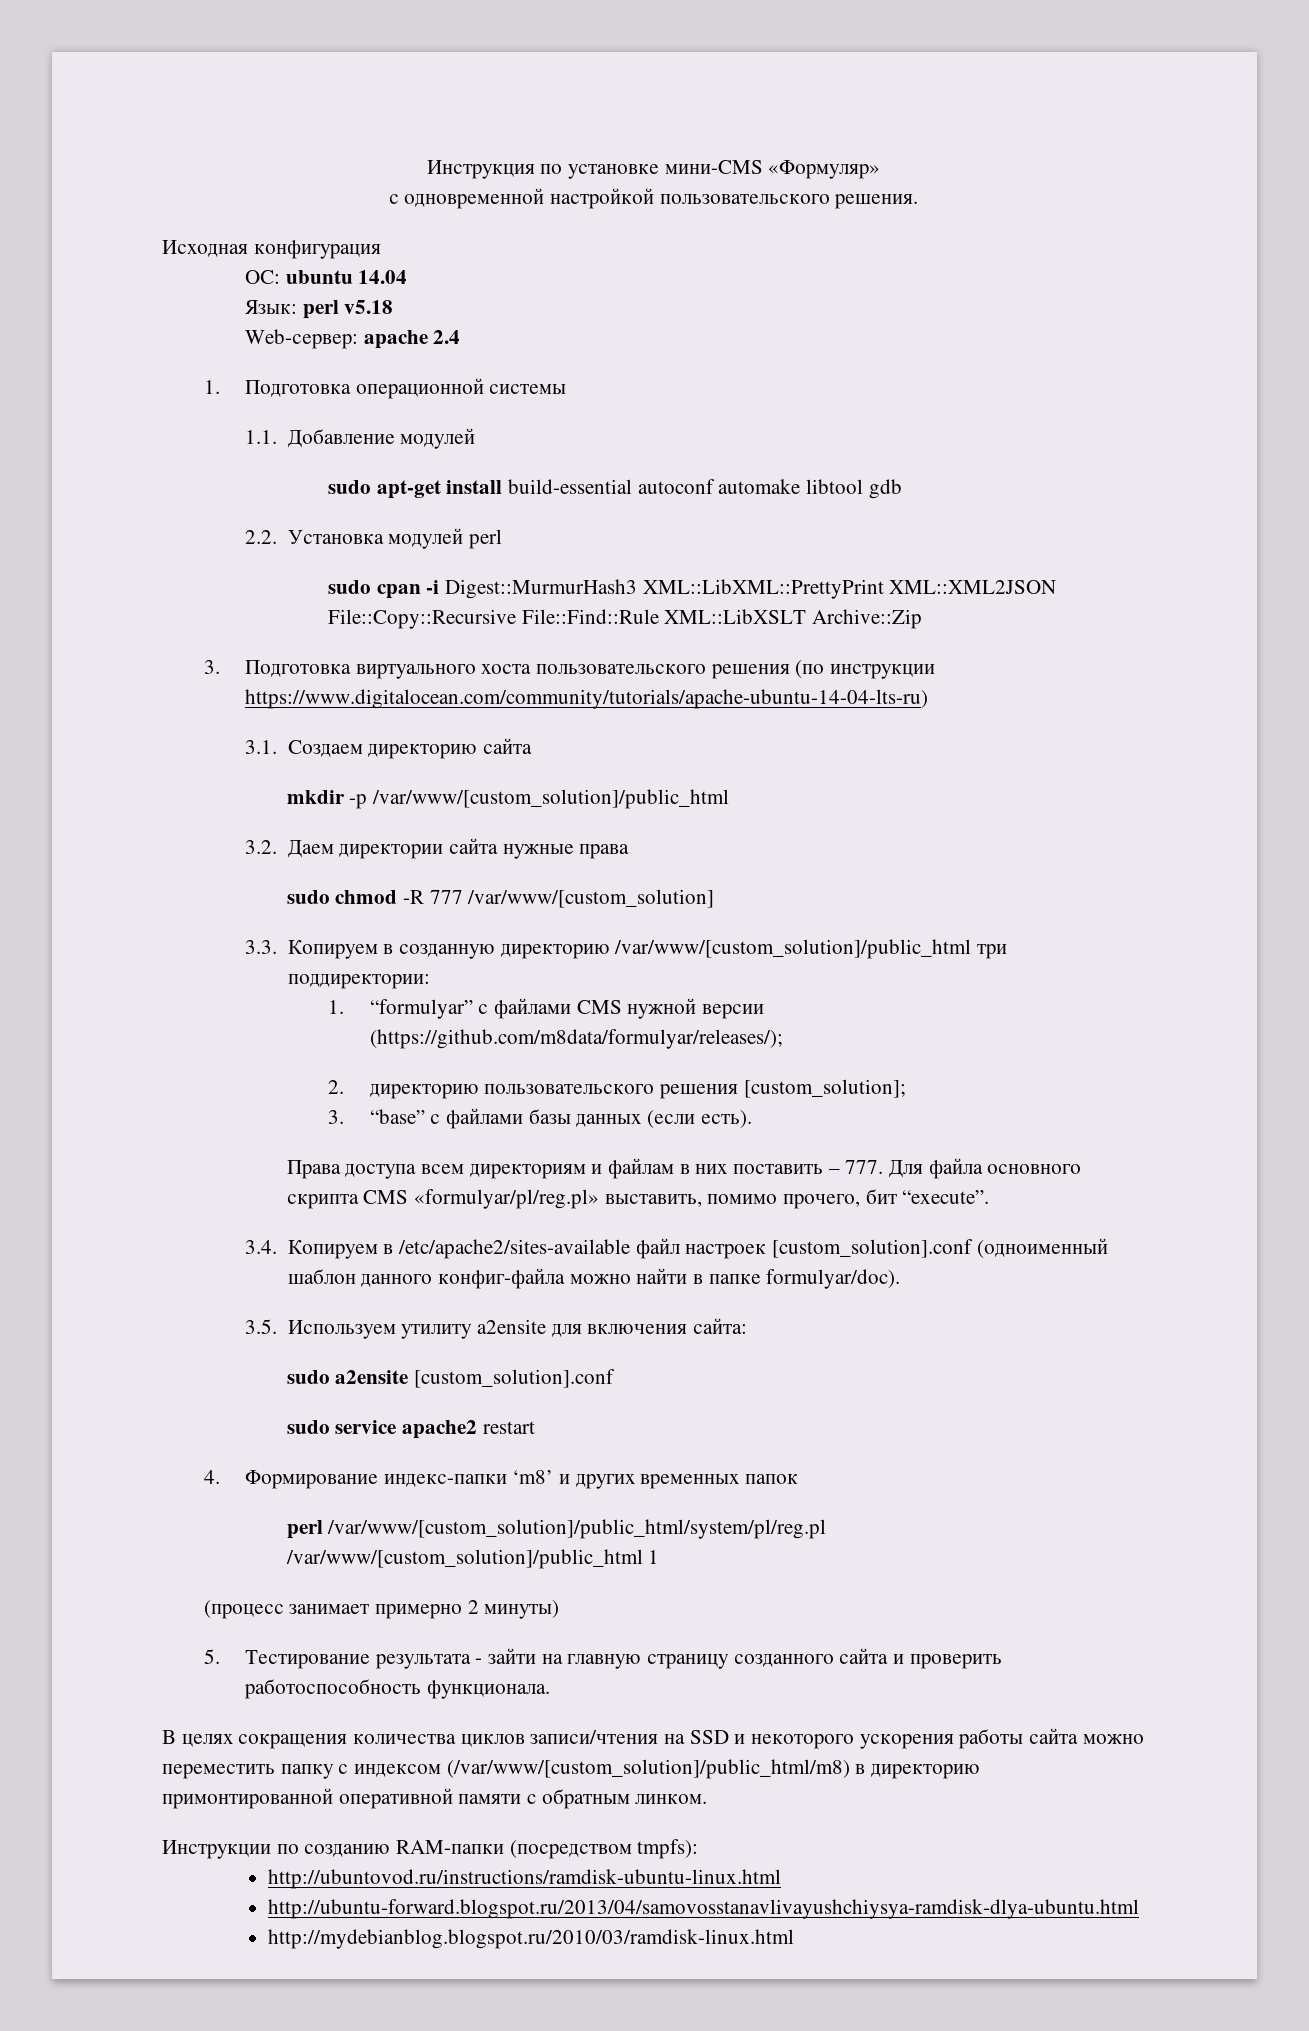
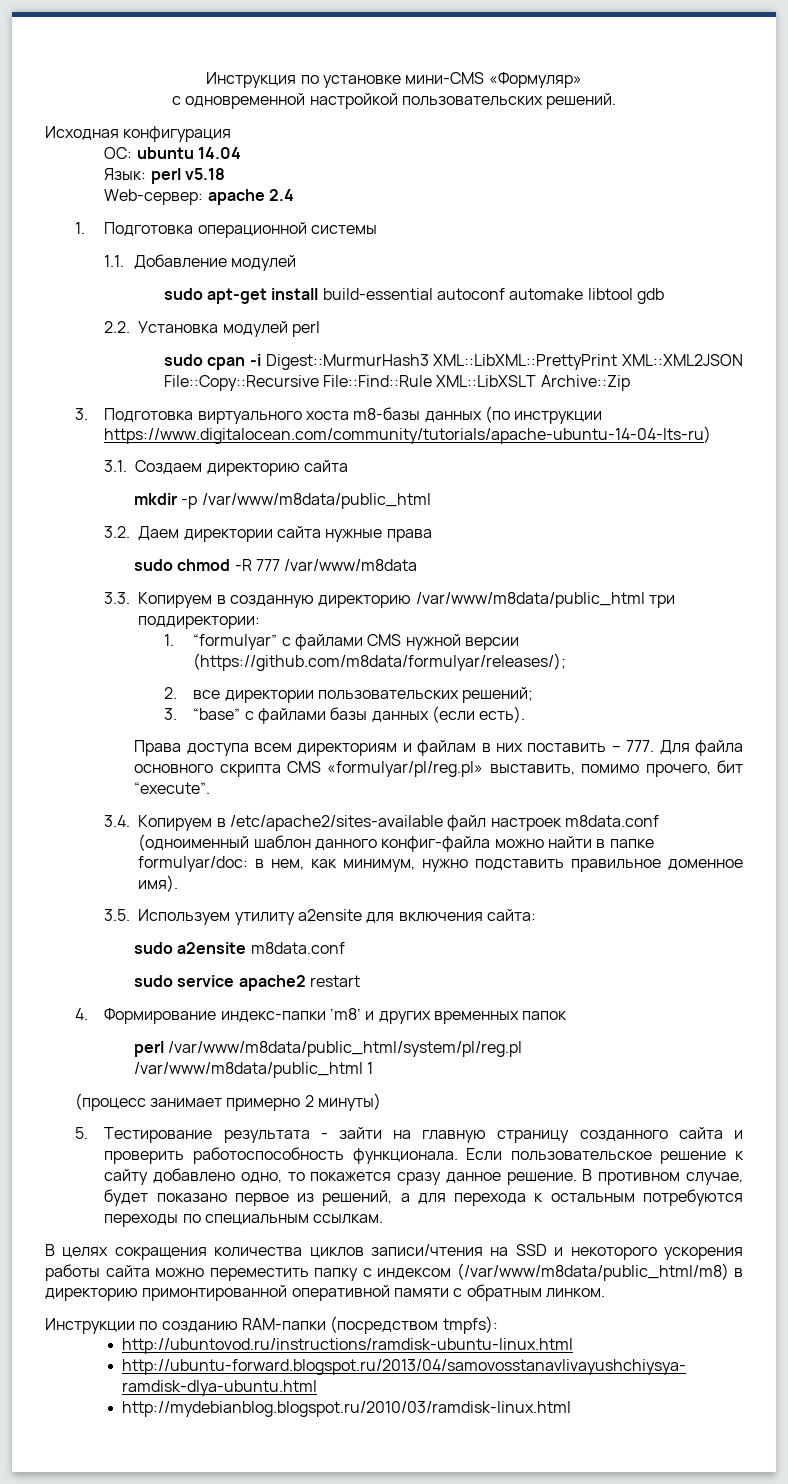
- с одновременной настройкой пользовательского решения.
+ с одновременной настройкой пользовательских решений.
- 3. Подготовка виртуального хоста пользовательского решения (по инструкции https://www.digitalocean.com/community/tutorials/apache-ubuntu-14-04-lts-ru)
+ 3. Подготовка виртуального хоста m8-базы данных (по инструкции https://www.digitalocean.com/community/tutorials/apache-ubuntu-14-04-lts-ru)
- mkdir -p /var/www/[custom_solution]/public_html
+ mkdir -p /var/www/m8data/public_html
- sudo chmod -R 777 /var/www/[custom_solution]
+ sudo chmod -R 777 /var/www/m8data
- 3.3. Копируем в созданную директорию /var/www/[custom_solution]/public_html три поддиректории:
+ 3.3. Копируем в созданную директорию /var/www/m8data/public_html три поддиректории:
- 2. директорию пользовательского решения [custom_solution];
+ 2. все директории пользовательских решений;
- 3.4. Копируем в /etc/apache2/sites-available файл настроек [custom_solution].conf (одноименный шаблон данного конфиг-файла можно найти в папке formulyar/doc).
+ 3.4. Копируем в /etc/apache2/sites-available файл настроек m8data.conf (одноименный шаблон данного конфиг-файла можно найти в папке formulyar/doc: в нем, как минимум, нужно подставить правильное доменное имя).
- sudo a2ensite [custom_solution].conf
+ sudo a2ensite m8data.conf
- perl /var/www/[custom_solution]/public_html/system/pl/reg.pl /var/www/[custom_solution]/public_html 1
+ perl /var/www/m8data/public_html/system/pl/reg.pl /var/www/m8data/public_html 1
+ Если пользовательское решение к сайту добавлено одно, то покажется сразу данное решение. В противном случае, будет показано первое из решений, а для перехода к остальным потребуются переходы по специальным ссылкам.
- В целях сокращения количества циклов записи/чтения на SSD и некоторого ускорения работы сайта можно переместить папку с индексом (/var/www/[custom_solution]/public_html/m8) в директорию примонтированной оперативной памяти c обратным линком.
+ В целях сокращения количества циклов записи/чтения на SSD и некоторого ускорения работы сайта можно переместить папку с индексом (/var/www/m8data/public_html/m8) в директорию примонтированной оперативной памяти c обратным линком.

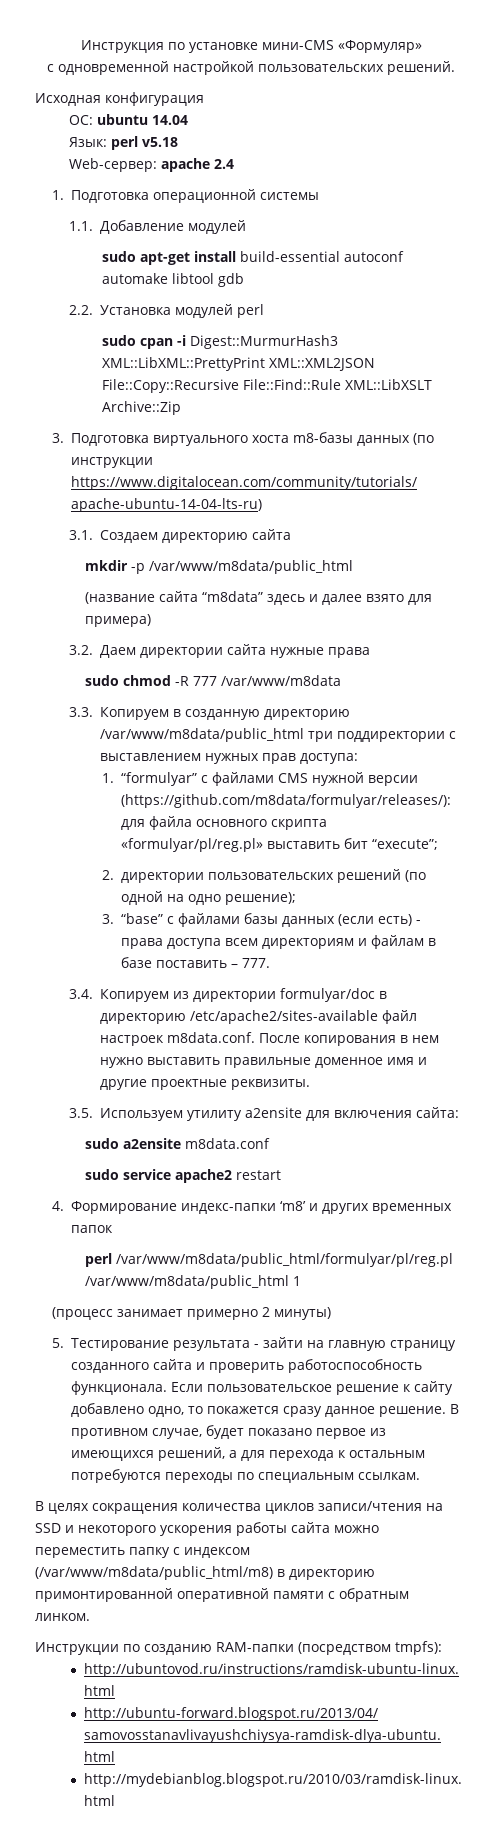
+ (название сайта “m8data” здесь и далее взято для примера)
- 3.3. Копируем в созданную директорию /var/www/m8data/public_html три поддиректории:
+ 3.3. Копируем в созданную директорию /var/www/m8data/public_html три поддиректории с выставлением нужных прав доступа:
- 1. “formulyar” с файлами CMS нужной версии (https://github.com/m8data/formulyar/releases/);
+ 1. “formulyar” с файлами CMS нужной версии (https://github.com/m8data/formulyar/releases/): для файла основного скрипта «formulyar/pl/reg.pl» выставить бит “execute”;
- 2. все директории пользовательских решений;
+ 2. директории пользовательских решений (по одной на одно решение);
- 3. “base” с файлами базы данных (если есть).
- Права доступа всем директориям и файлам в них поставить – 777. Для файла основного скрипта CMS «formulyar/pl/reg.pl» выставить, помимо прочего, бит “execute”.
- 3.4. Копируем в /etc/apache2/sites-available файл настроек m8data.conf (одноименный шаблон данного конфиг-файла можно найти в папке formulyar/doc: в нем, как минимум, нужно подставить правильное доменное имя).
+ 3. “base” с файлами базы данных (если есть) - права доступа всем директориям и файлам в базе поставить – 777.
+ 3.4. Копируем из директории formulyar/doc в директорию /etc/apache2/sites-available файл настроек m8data.conf. После копирования в нем нужно выставить правильные доменное имя и другие проектные реквизиты.
- perl /var/www/m8data/public_html/system/pl/reg.pl /var/www/m8data/public_html 1
+ perl /var/www/m8data/public_html/formulyar/pl/reg.pl /var/www/m8data/public_html 1
- В противном случае, будет показано первое из решений, а для перехода к остальным потребуются переходы по специальным ссылкам.
+ В противном случае, будет показано первое из имеющихся решений, а для перехода к остальным потребуются переходы по специальным ссылкам.

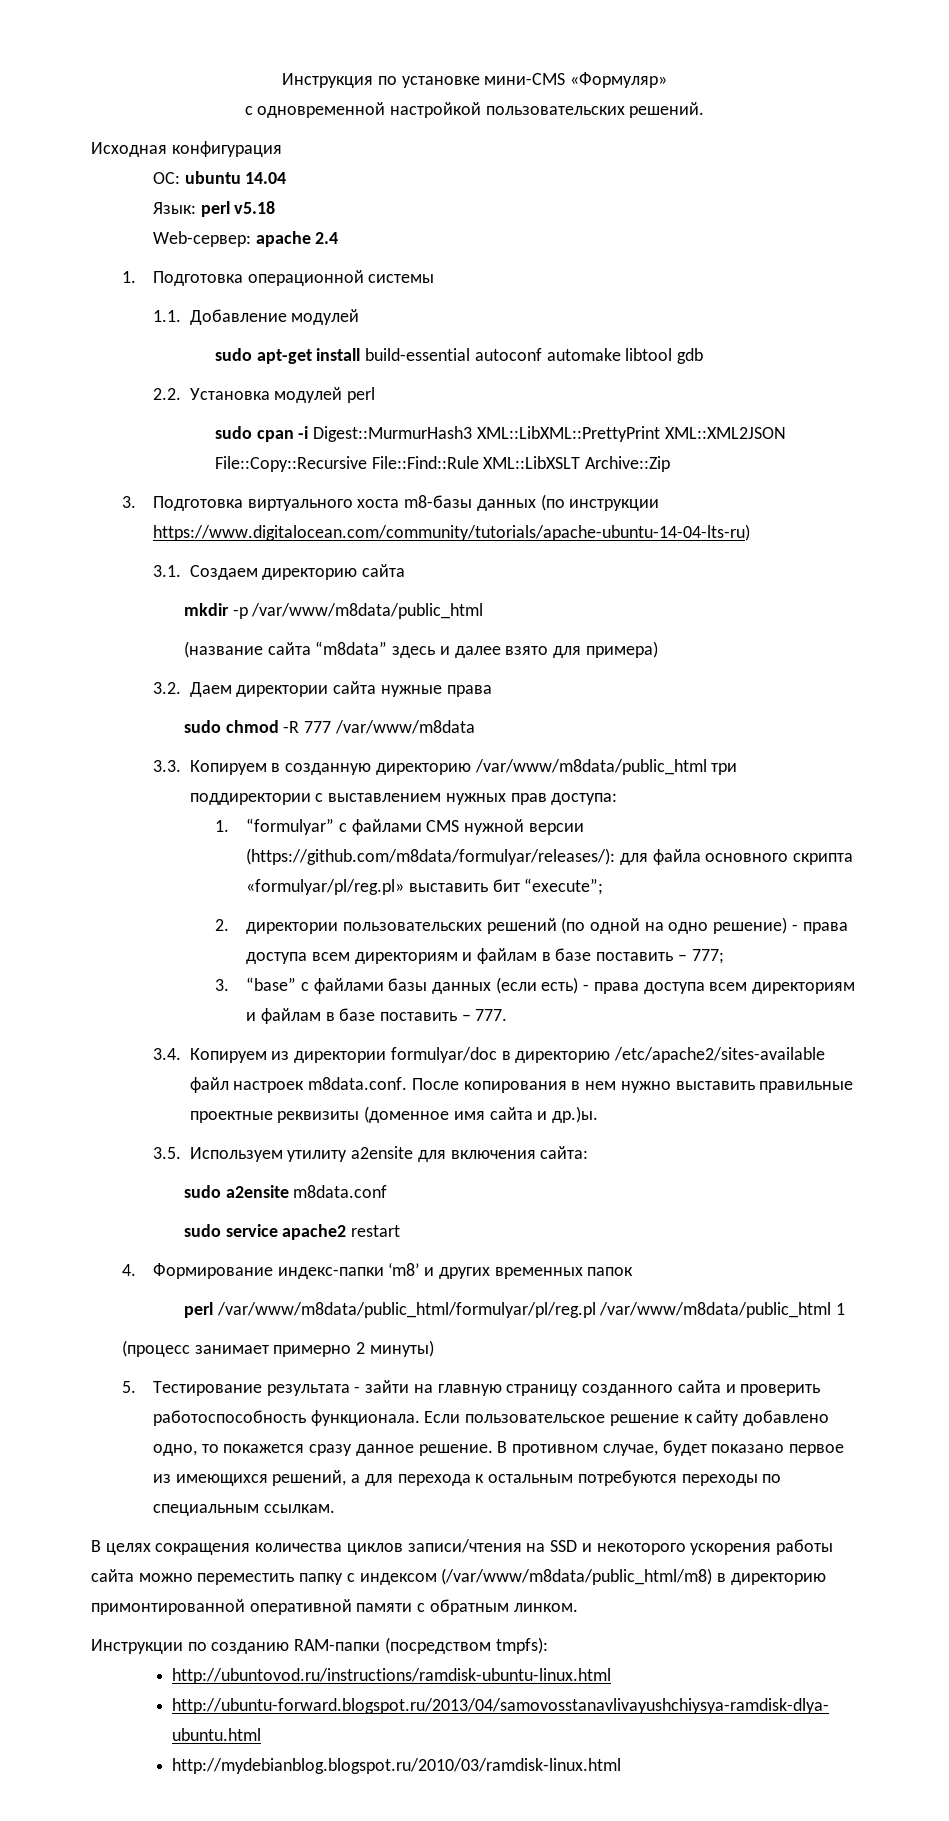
- 2. директории пользовательских решений (по одной на одно решение);
+ 2. директории пользовательских решений (по одной на одно решение) - права доступа всем директориям и файлам в базе поставить – 777;
- 3.4. Копируем из директории formulyar/doc в директорию /etc/apache2/sites-available файл настроек m8data.conf. После копирования в нем нужно выставить правильные доменное имя и другие проектные реквизиты.
+ 3.4. Копируем из директории formulyar/doc в директорию /etc/apache2/sites-available файл настроек m8data.conf. После копирования в нем нужно выставить правильные проектные реквизиты (доменное имя сайта и др.)ы.

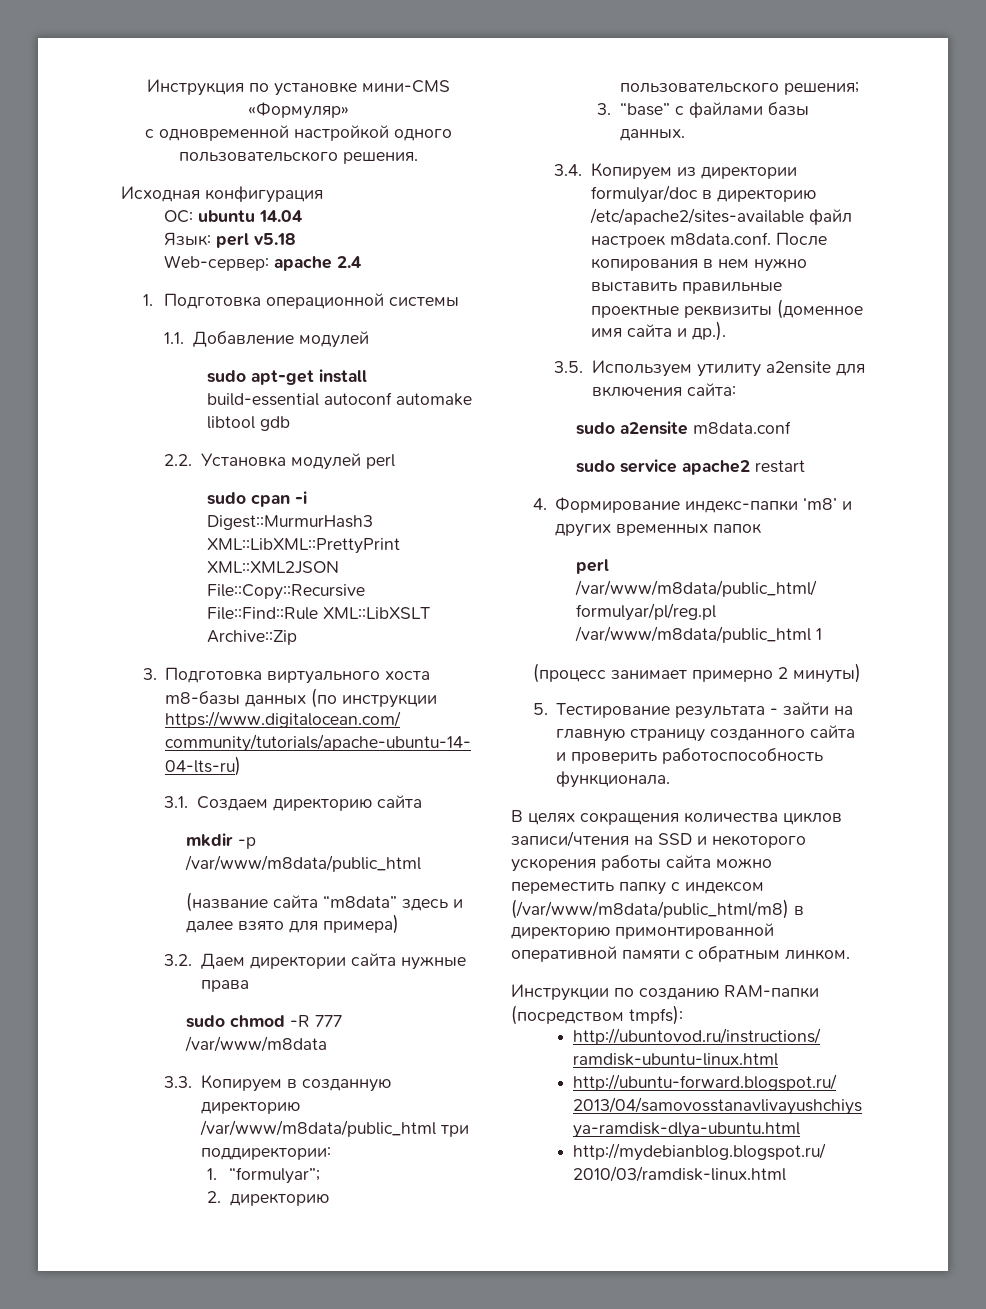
- с одновременной настройкой пользовательских решений.
+ с одновременной настройкой одного пользовательского решения.
- 3.3. Копируем в созданную директорию /var/www/m8data/public_html три поддиректории с выставлением нужных прав доступа:
- 1. “formulyar” с файлами CMS нужной версии (https://github.com/m8data/formulyar/releases/): для файла основного скрипта «formulyar/pl/reg.pl» выставить бит “execute”;
- 2. директории пользовательских решений (по одной на одно решение) - права доступа всем директориям и файлам в базе поставить – 777;
+ 3.3. Копируем в созданную директорию /var/www/m8data/public_html три поддиректории:
+ 1. “formulyar”;
+ 2. директорию пользовательского решения;
- 3. “base” с файлами базы данных (если есть) - права доступа всем директориям и файлам в базе поставить – 777.
+ 3. “base” с файлами базы данных.
- 3.4. Копируем из директории formulyar/doc в директорию /etc/apache2/sites-available файл настроек m8data.conf. После копирования в нем нужно выставить правильные проектные реквизиты (доменное имя сайта и др.)ы.
+ 3.4. Копируем из директории formulyar/doc в директорию /etc/apache2/sites-available файл настроек m8data.conf. После копирования в нем нужно выставить правильные проектные реквизиты (доменное имя сайта и др.).
- Если пользовательское решение к сайту добавлено одно, то покажется сразу данное решение. В противном случае, будет показано первое из имеющихся решений, а для перехода к остальным потребуются переходы по специальным ссылкам.

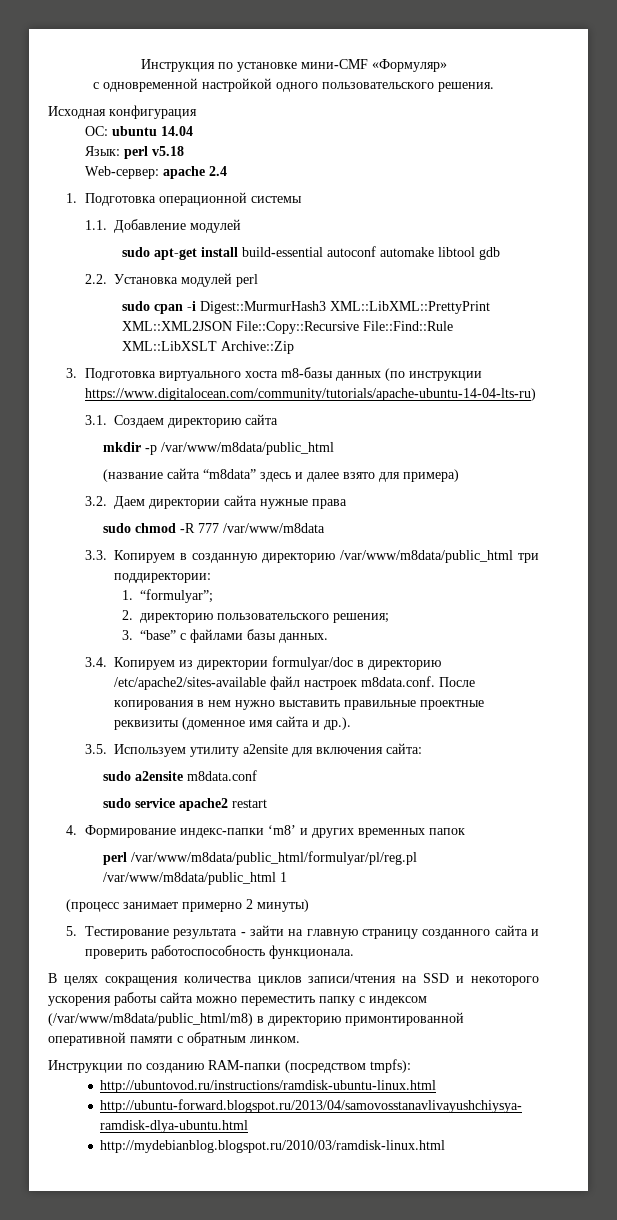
- Инструкция по установке мини-CMS «Формуляр»
+ Инструкция по установке мини-CMF «Формуляр»

